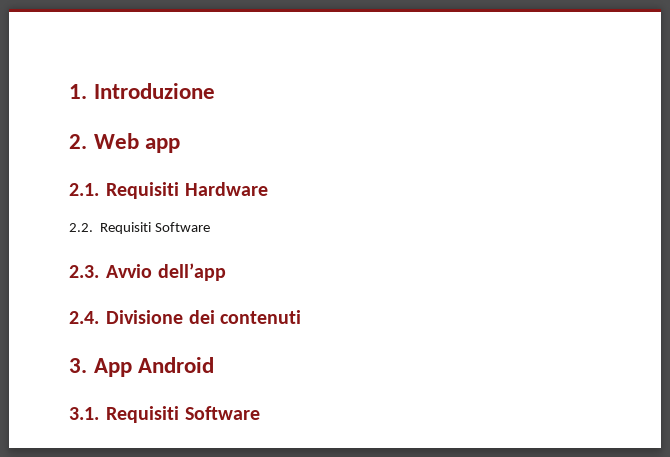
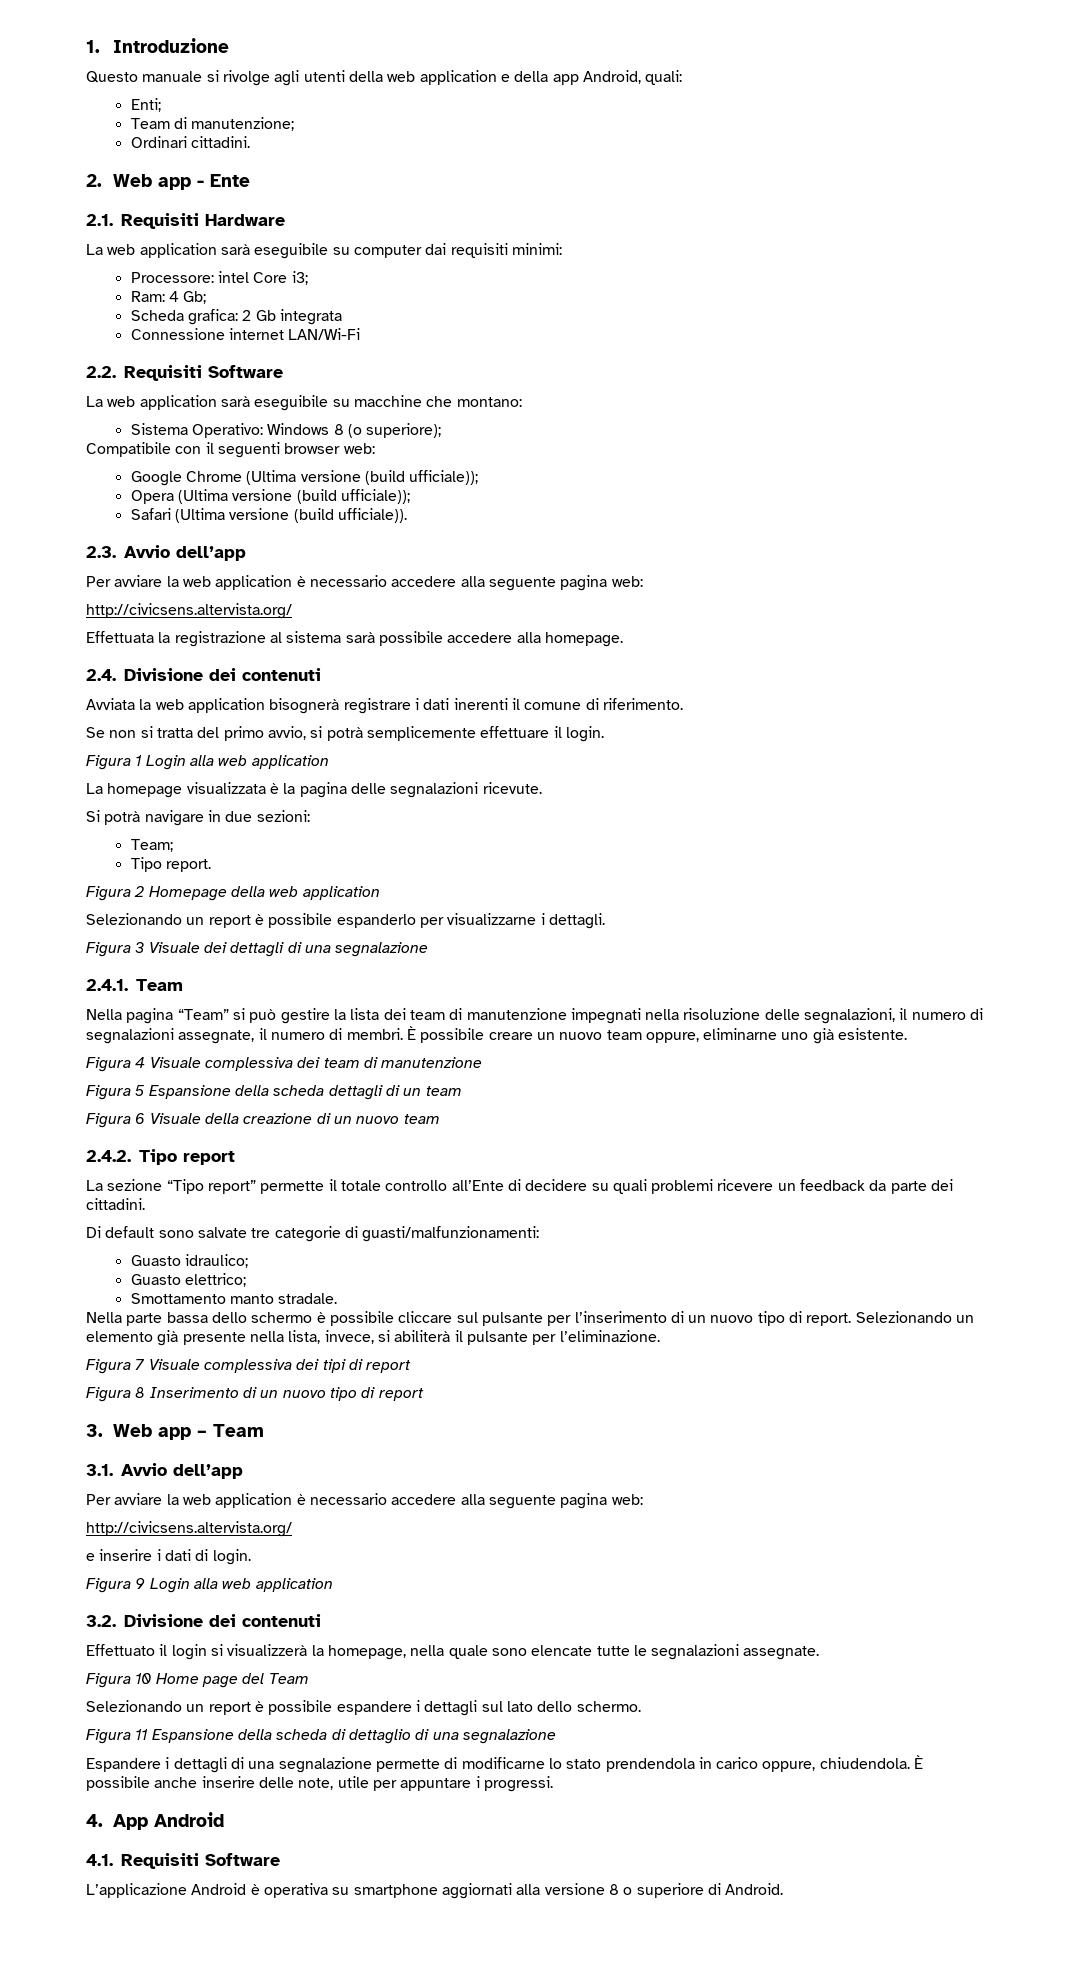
+ Questo manuale si rivolge agli utenti della web application e della app Android, quali:
+ Enti;
+ Team di manutenzione;
+ Ordinari cittadini.
- 2. Web app
+ 2. Web app - Ente
+ La web application sarà eseguibile su computer dai requisiti minimi:
+ Processore: intel Core i3;
+ Ram: 4 Gb;
+ Scheda grafica: 2 Gb integrata
+ Connessione internet LAN/Wi-Fi
  2.2. Requisiti Software
+ La web application sarà eseguibile su macchine che montano:
+ Sistema Operativo: Windows 8 (o superiore);
+ Compatibile con il seguenti browser web:
+ Google Chrome (Ultima versione (build ufficiale));
+ Opera (Ultima versione (build ufficiale));
+ Safari (Ultima versione (build ufficiale)).
  2.3. Avvio dell’app
+ Per avviare la web application è necessario accedere alla seguente pagina web:
+ http://civicsens.altervista.org/
+ Effettuata la registrazione al sistema sarà possibile accedere alla homepage.
  2.4. Divisione dei contenuti
- 3. App Android
+ Avviata la web application bisognerà registrare i dati inerenti il comune di riferimento.
+ Se non si tratta del primo avvio, si potrà semplicemente effettuare il login.
+ Figura 1 Login alla web application
+ La homepage visualizzata è la pagina delle segnalazioni ricevute.
+ Si potrà navigare in due sezioni:
+ Team;
+ Tipo report.
+ Figura 2 Homepage della web application
+ Selezionando un report è possibile espanderlo per visualizzarne i dettagli.
+ Figura 3 Visuale dei dettagli di una segnalazione
+ 2.4.1. Team
+ Nella pagina “Team” si può gestire la lista dei team di manutenzione impegnati nella risoluzione delle segnalazioni, il numero di segnalazioni assegnate, il numero di membri. È possibile creare un nuovo team oppure, eliminarne uno già esistente.
+ Figura 4 Visuale complessiva dei team di manutenzione
+ Figura 5 Espansione della scheda dettagli di un team
+ Figura 6 Visuale della creazione di un nuovo team
+ 2.4.2. Tipo report
+ La sezione “Tipo report” permette il totale controllo all’Ente di decidere su quali problemi ricevere un feedback da parte dei cittadini.
+ Di default sono salvate tre categorie di guasti/malfunzionamenti:
+ Guasto idraulico;
+ Guasto elettrico;
+ Smottamento manto stradale.
+ Nella parte bassa dello schermo è possibile cliccare sul pulsante per l’inserimento di un nuovo tipo di report. Selezionando un elemento già presente nella lista, invece, si abiliterà il pulsante per l’eliminazione.
+ Figura 7 Visuale complessiva dei tipi di report
+ Figura 8 Inserimento di un nuovo tipo di report
+ 3. Web app – Team
+ 3.1. Avvio dell’app
+ Per avviare la web application è necessario accedere alla seguente pagina web:
+ http://civicsens.altervista.org/
+ e inserire i dati di login.
+ Figura 9 Login alla web application
+ 3.2. Divisione dei contenuti
+ Effettuato il login si visualizzerà la homepage, nella quale sono elencate tutte le segnalazioni assegnate.
+ Figura 10 Home page del Team
+ Selezionando un report è possibile espandere i dettagli sul lato dello schermo.
+ Figura 11 Espansione della scheda di dettaglio di una segnalazione
+ Espandere i dettagli di una segnalazione permette di modificarne lo stato prendendola in carico oppure, chiudendola. È possibile anche inserire delle note, utile per appuntare i progressi.
+ 4. App Android
- 3.1. Requisiti Software
+ 4.1. Requisiti Software
+ L’applicazione Android è operativa su smartphone aggiornati alla versione 8 o superiore di Android.

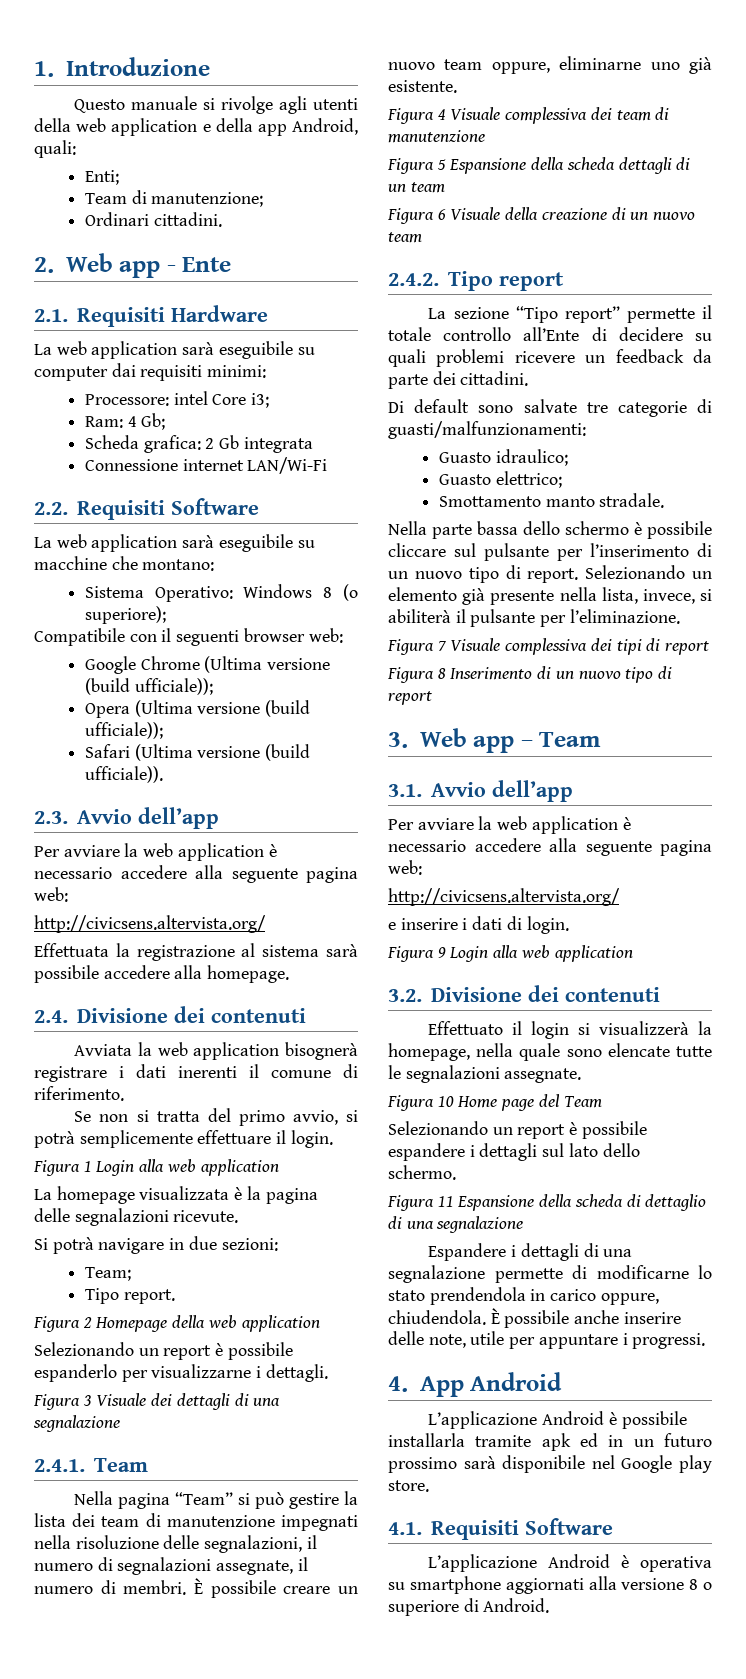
+ L’applicazione Android è possibile installarla tramite apk ed in un futuro prossimo sarà disponibile nel Google play store.

